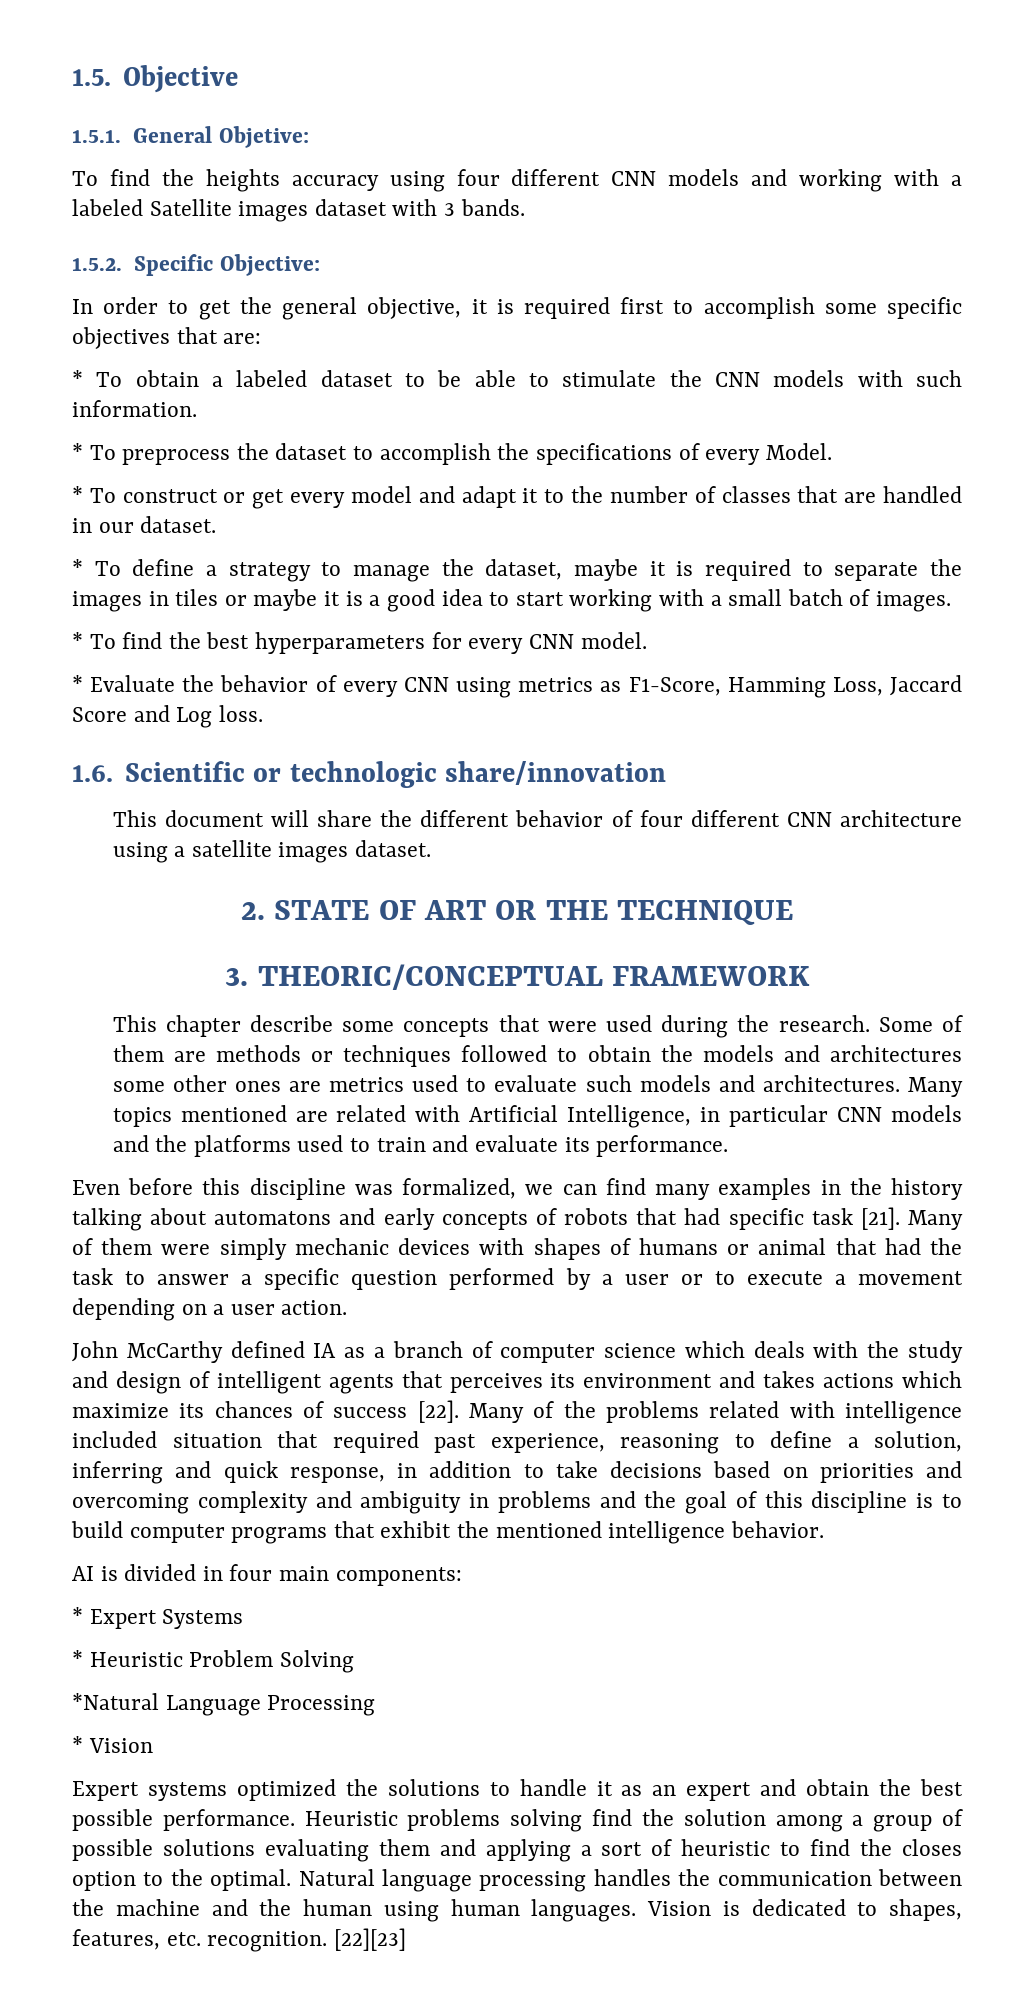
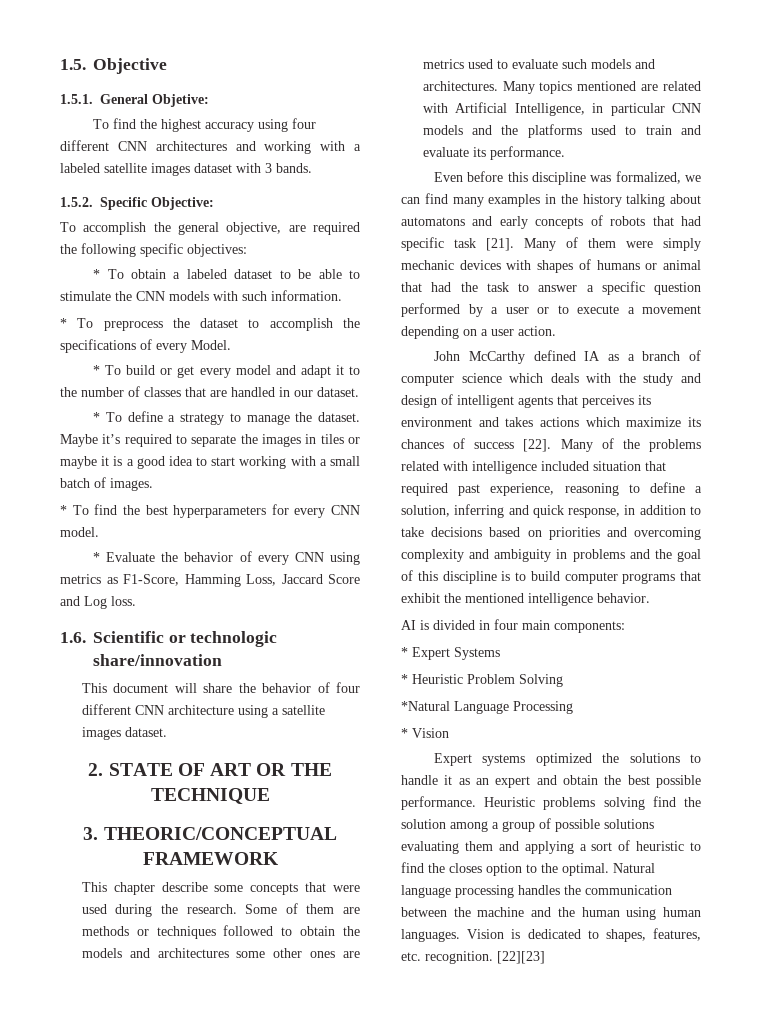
- To find the heights accuracy using four different CNN models and working with a labeled Satellite images dataset with 3 bands.
+ To find the highest accuracy using four different CNN architectures and working with a labeled satellite images dataset with 3 bands.
- In order to get the general objective, it is required first to accomplish some specific objectives that are:
+ To accomplish the general objective, are required the following specific objectives:
- * To construct or get every model and adapt it to the number of classes that are handled in our dataset.
+ * To build or get every model and adapt it to the number of classes that are handled in our dataset.
- * To define a strategy to manage the dataset, maybe it is required to separate the images in tiles or maybe it is a good idea to start working with a small batch of images.
+ * To define a strategy to manage the dataset. Maybe it’s required to separate the images in tiles or maybe it is a good idea to start working with a small batch of images.
- This document will share the different behavior of four different CNN architecture using a satellite images dataset.
+ This document will share the behavior of four different CNN architecture using a satellite images dataset.

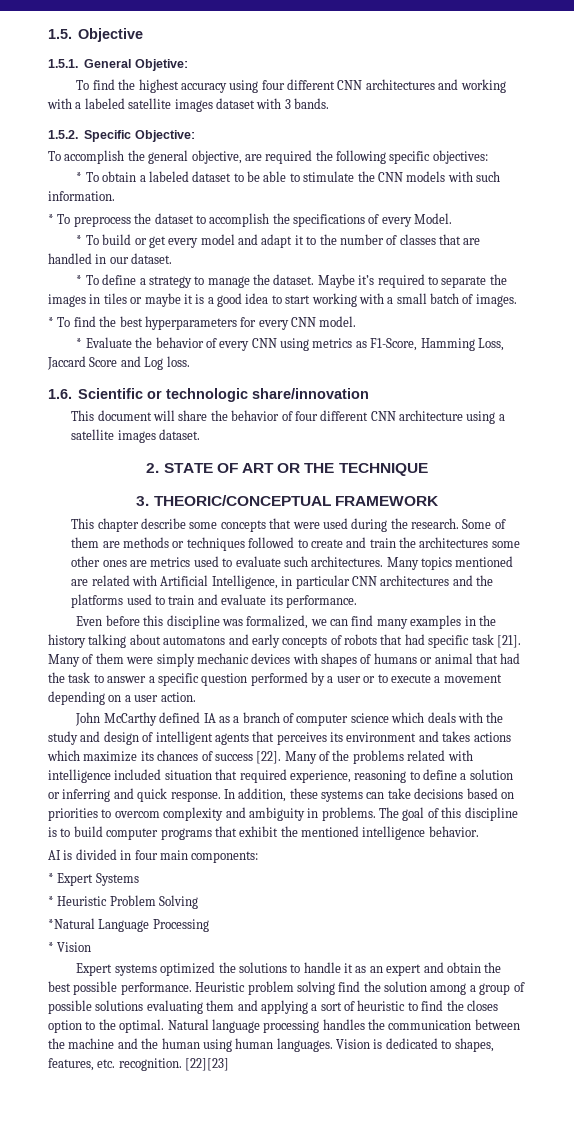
- Some of them are methods or techniques followed to obtain the models and architectures some other ones are metrics used to evaluate such models and architectures.
+ Some of them are methods or techniques followed to create and train the architectures some other ones are metrics used to evaluate such architectures.
- Many topics mentioned are related with Artificial Intelligence, in particular CNN models and the platforms used to train and evaluate its performance.
+ Many topics mentioned are related with Artificial Intelligence, in particular CNN architectures and the platforms used to train and evaluate its performance.
- Many of the problems related with intelligence included situation that required past experience, reasoning to define a solution, inferring and quick response, in addition to take decisions based on priorities and overcoming complexity and ambiguity in problems and the goal of this discipline is to build computer programs that exhibit the mentioned intelligence behavior.
+ Many of the problems related with intelligence included situation that required experience, reasoning to define a solution or inferring and quick response. In addition, these systems can take decisions based on priorities to overcom complexity and ambiguity in problems. The goal of this discipline is to build computer programs that exhibit the mentioned intelligence behavior.
- Heuristic problems solving find the solution among a group of possible solutions evaluating them and applying a sort of heuristic to find the closes option to the optimal.
+ Heuristic problem solving find the solution among a group of possible solutions evaluating them and applying a sort of heuristic to find the closes option to the optimal.

